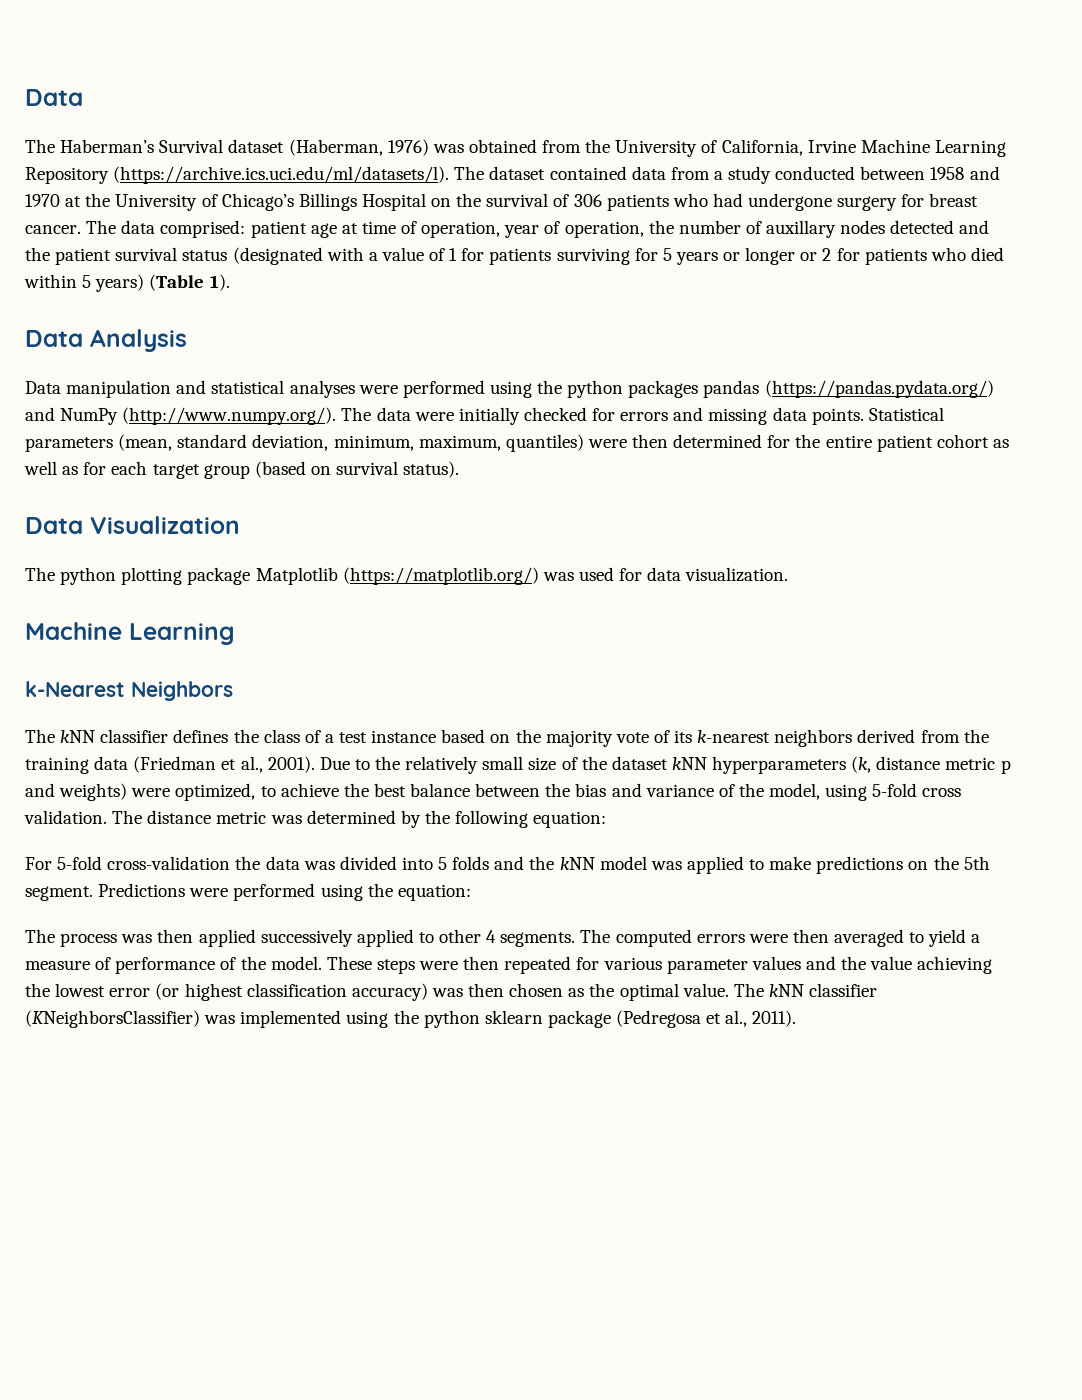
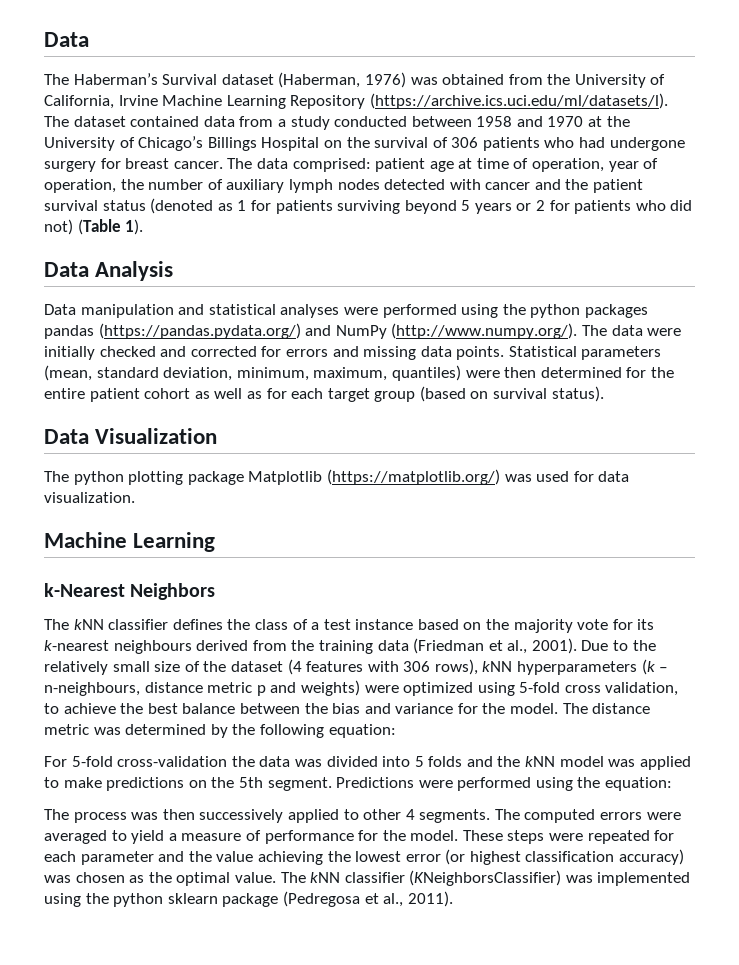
- The data comprised: patient age at time of operation, year of operation, the number of auxillary nodes detected and the patient survival status (designated with a value of 1 for patients surviving for 5 years or longer or 2 for patients who died within 5 years) (Table 1).
+ The data comprised: patient age at time of operation, year of operation, the number of auxiliary lymph nodes detected with cancer and the patient survival status (denoted as 1 for patients surviving beyond 5 years or 2 for patients who did not) (Table 1).
- Data manipulation and statistical analyses were performed using the python packages pandas (https://pandas.pydata.org/) and NumPy (http://www.numpy.org/). The data were initially checked for errors and missing data points.
+ Data manipulation and statistical analyses were performed using the python packages pandas (https://pandas.pydata.org/) and NumPy (http://www.numpy.org/). The data were initially checked and corrected for errors and missing data points.
- The kNN classifier defines the class of a test instance based on the majority vote of its k-nearest neighbors derived from the training data (Friedman et al., 2001).
+ The kNN classifier defines the class of a test instance based on the majority vote for its k-nearest neighbours derived from the training data (Friedman et al., 2001).
- Due to the relatively small size of the dataset kNN hyperparameters (k, distance metric p and weights) were optimized, to achieve the best balance between the bias and variance of the model, using 5-fold cross validation.
+ Due to the relatively small size of the dataset (4 features with 306 rows), kNN hyperparameters (k – n-neighbours, distance metric p and weights) were optimized using 5-fold cross validation, to achieve the best balance between the bias and variance for the model.
- The process was then applied successively applied to other 4 segments.
+ The process was then successively applied to other 4 segments.
- The computed errors were then averaged to yield a measure of performance of the model.
+ The computed errors were averaged to yield a measure of performance for the model.
- These steps were then repeated for various parameter values and the value achieving the lowest error (or highest classification accuracy) was then chosen as the optimal value.
+ These steps were repeated for each parameter and the value achieving the lowest error (or highest classification accuracy) was chosen as the optimal value.

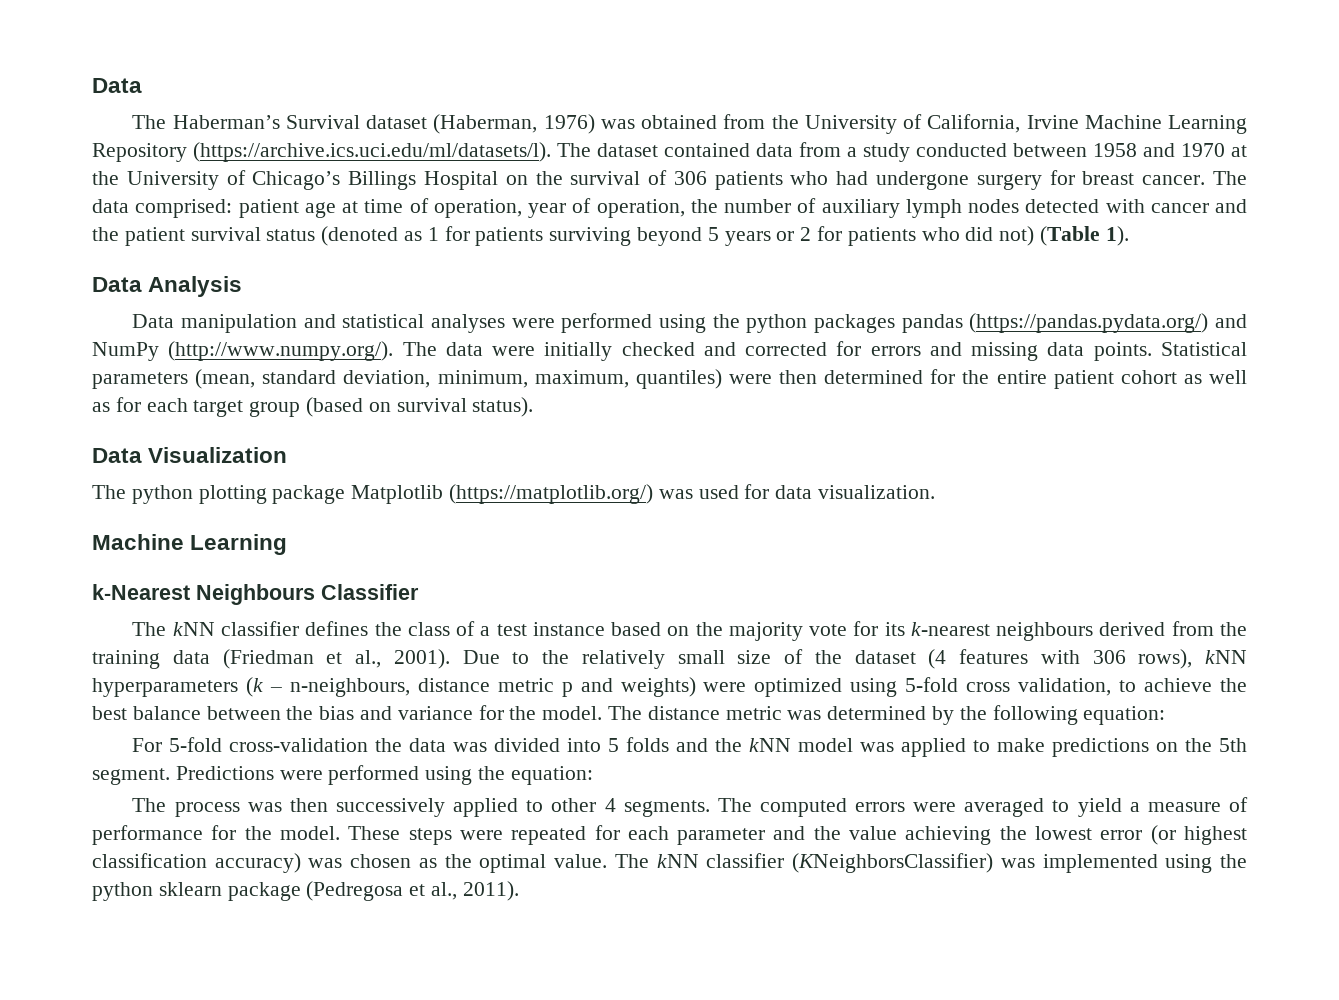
- k-Nearest Neighbors
+ k-Nearest Neighbours Classifier

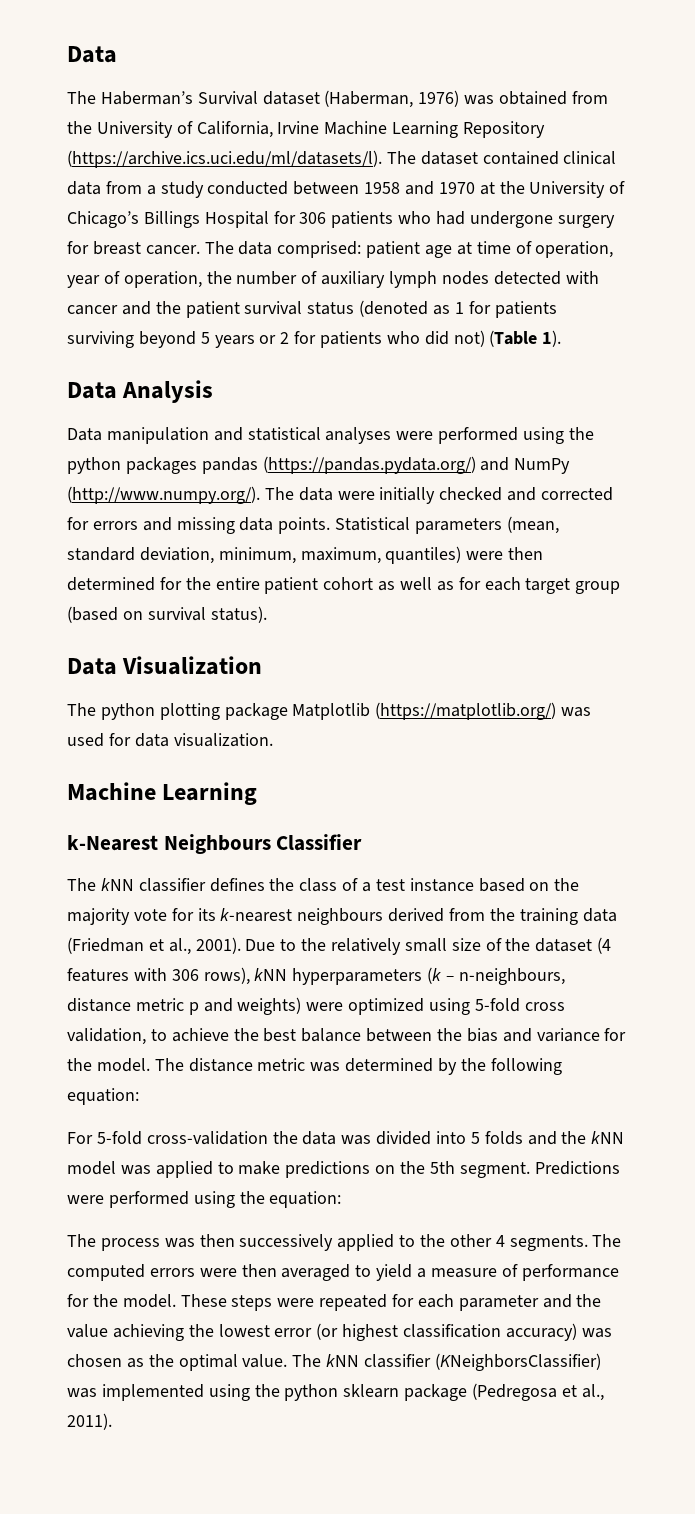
- The Haberman’s Survival dataset (Haberman, 1976) was obtained from the University of California, Irvine Machine Learning Repository (https://archive.ics.uci.edu/ml/datasets/l). The dataset contained data from a study conducted between 1958 and 1970 at the University of Chicago’s Billings Hospital on the survival of 306 patients who had undergone surgery for breast cancer.
+ The Haberman’s Survival dataset (Haberman, 1976) was obtained from the University of California, Irvine Machine Learning Repository (https://archive.ics.uci.edu/ml/datasets/l). The dataset contained clinical data from a study conducted between 1958 and 1970 at the University of Chicago’s Billings Hospital for 306 patients who had undergone surgery for breast cancer.
- The process was then successively applied to other 4 segments.
+ The process was then successively applied to the other 4 segments.
- The computed errors were averaged to yield a measure of performance for the model.
+ The computed errors were then averaged to yield a measure of performance for the model.

